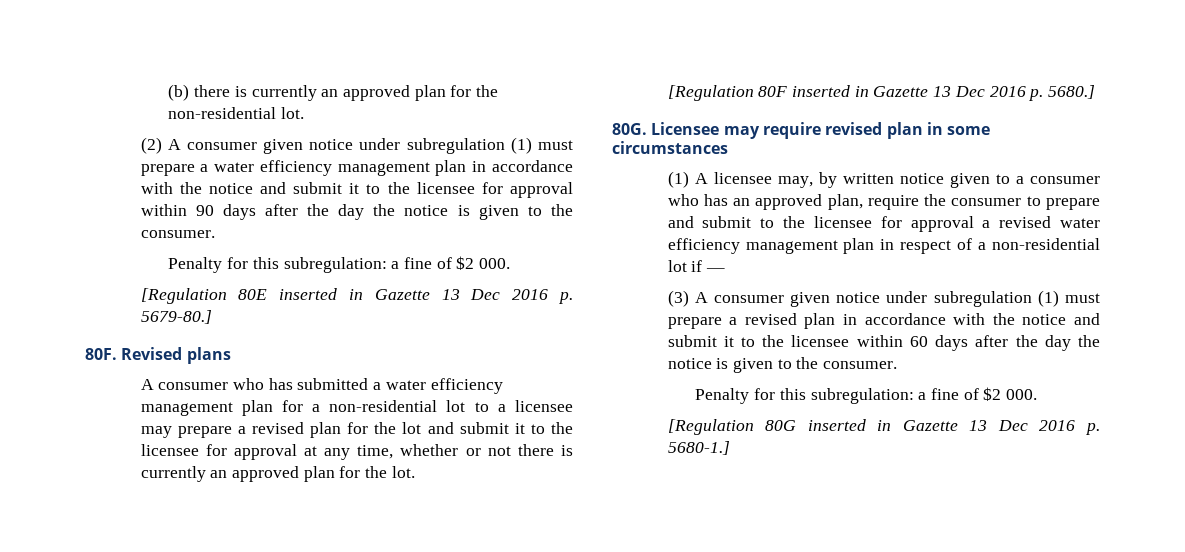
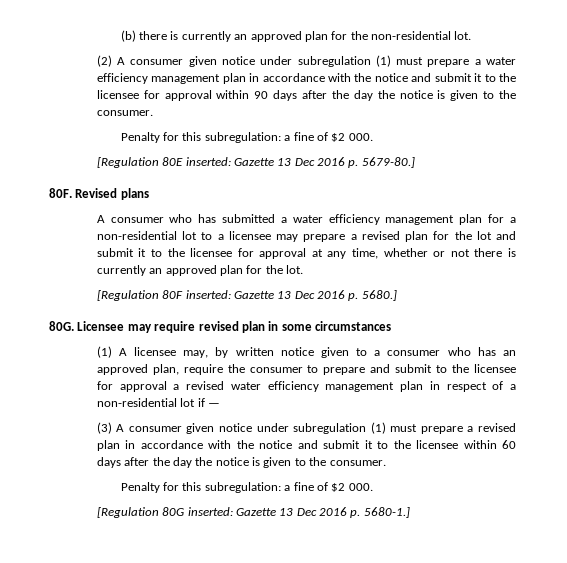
- [Regulation 80E inserted in Gazette 13 Dec 2016 p. 5679-80.]
+ [Regulation 80E inserted: Gazette 13 Dec 2016 p. 5679-80.]
- [Regulation 80F inserted in Gazette 13 Dec 2016 p. 5680.]
+ [Regulation 80F inserted: Gazette 13 Dec 2016 p. 5680.]
- [Regulation 80G inserted in Gazette 13 Dec 2016 p. 5680-1.]
+ [Regulation 80G inserted: Gazette 13 Dec 2016 p. 5680-1.]

